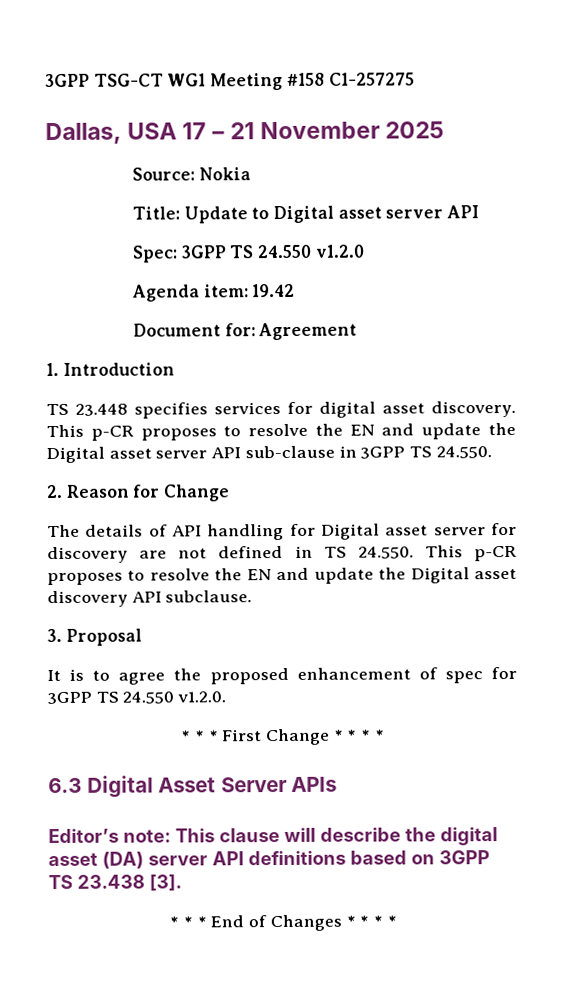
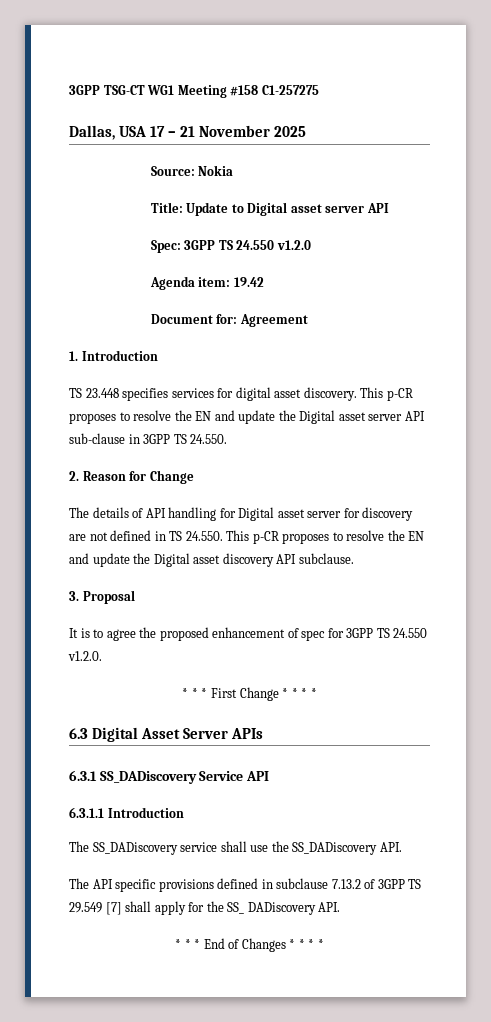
- Editor’s note: This clause will describe the digital asset (DA) server API definitions based on 3GPP TS 23.438 [3].
+ 6.3.1 SS_DADiscovery Service API
+ 6.3.1.1 Introduction
+ The SS_DADiscovery service shall use the SS_DADiscovery API.
+ The API specific provisions defined in subclause 7.13.2 of 3GPP TS 29.549 [7] shall apply for the SS_ DADiscovery API.

